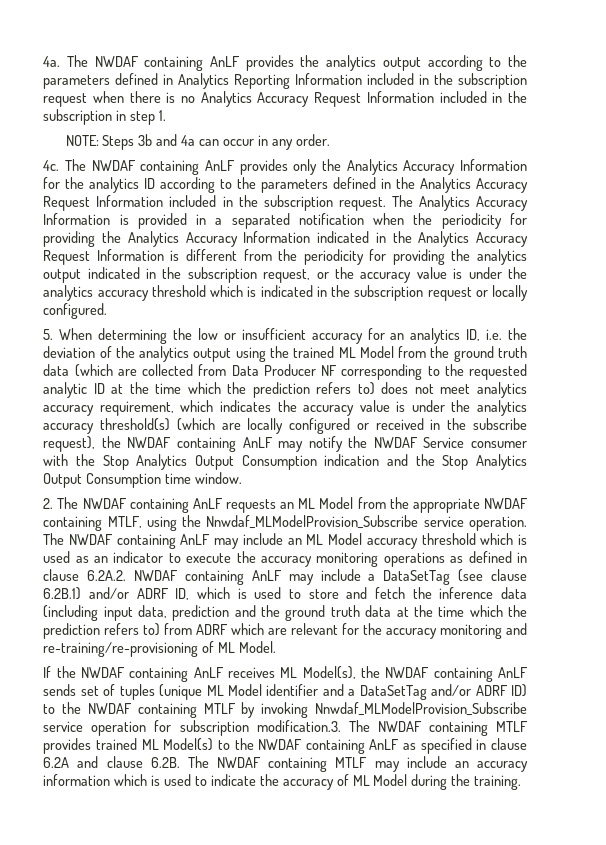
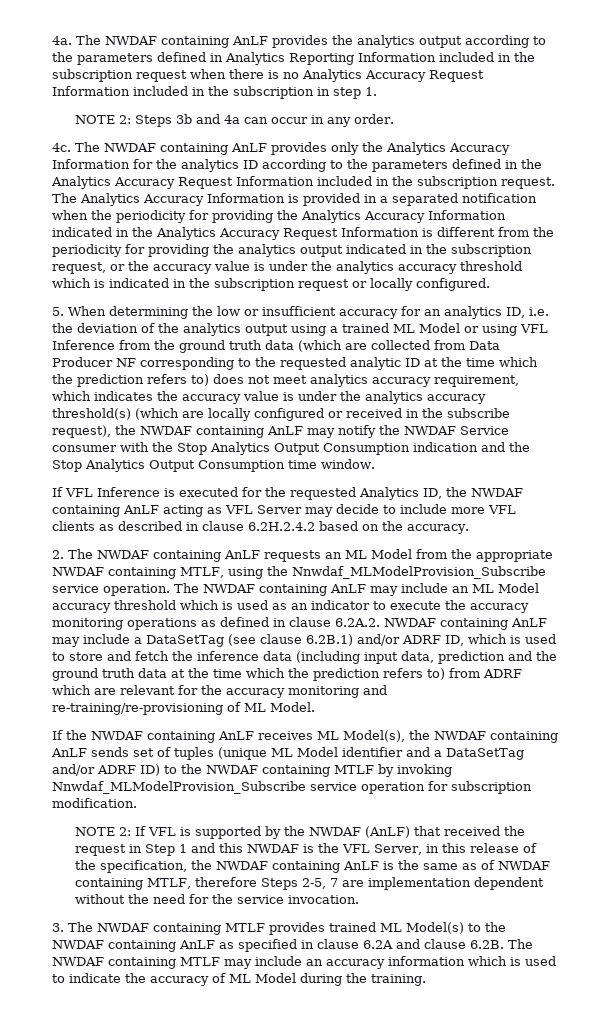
- NOTE: Steps 3b and 4a can occur in any order.
+ NOTE 2: Steps 3b and 4a can occur in any order.
- 5. When determining the low or insufficient accuracy for an analytics ID, i.e. the deviation of the analytics output using the trained ML Model from the ground truth data (which are collected from Data Producer NF corresponding to the requested analytic ID at the time which the prediction refers to) does not meet analytics accuracy requirement, which indicates the accuracy value is under the analytics accuracy threshold(s) (which are locally configured or received in the subscribe request), the NWDAF containing AnLF may notify the NWDAF Service consumer with the Stop Analytics Output Consumption indication and the Stop Analytics Output Consumption time window.
+ 5. When determining the low or insufficient accuracy for an analytics ID, i.e. the deviation of the analytics output using a trained ML Model or using VFL Inference from the ground truth data (which are collected from Data Producer NF corresponding to the requested analytic ID at the time which the prediction refers to) does not meet analytics accuracy requirement, which indicates the accuracy value is under the analytics accuracy threshold(s) (which are locally configured or received in the subscribe request), the NWDAF containing AnLF may notify the NWDAF Service consumer with the Stop Analytics Output Consumption indication and the Stop Analytics Output Consumption time window.
+ If VFL Inference is executed for the requested Analytics ID, the NWDAF containing AnLF acting as VFL Server may decide to include more VFL clients as described in clause 6.2H.2.4.2 based on the accuracy.
- If the NWDAF containing AnLF receives ML Model(s), the NWDAF containing AnLF sends set of tuples (unique ML Model identifier and a DataSetTag and/or ADRF ID) to the NWDAF containing MTLF by invoking Nnwdaf_MLModelProvision_Subscribe service operation for subscription modification.3. The NWDAF containing MTLF provides trained ML Model(s) to the NWDAF containing AnLF as specified in clause 6.2A and clause 6.2B. The NWDAF containing MTLF may include an accuracy information which is used to indicate the accuracy of ML Model during the training.
+ If the NWDAF containing AnLF receives ML Model(s), the NWDAF containing AnLF sends set of tuples (unique ML Model identifier and a DataSetTag and/or ADRF ID) to the NWDAF containing MTLF by invoking Nnwdaf_MLModelProvision_Subscribe service operation for subscription modification.
+ NOTE 2: If VFL is supported by the NWDAF (AnLF) that received the request in Step 1 and this NWDAF is the VFL Server, in this release of the specification, the NWDAF containing AnLF is the same as of NWDAF containing MTLF, therefore Steps 2-5, 7 are implementation dependent without the need for the service invocation.
+ 3. The NWDAF containing MTLF provides trained ML Model(s) to the NWDAF containing AnLF as specified in clause 6.2A and clause 6.2B. The NWDAF containing MTLF may include an accuracy information which is used to indicate the accuracy of ML Model during the training.

